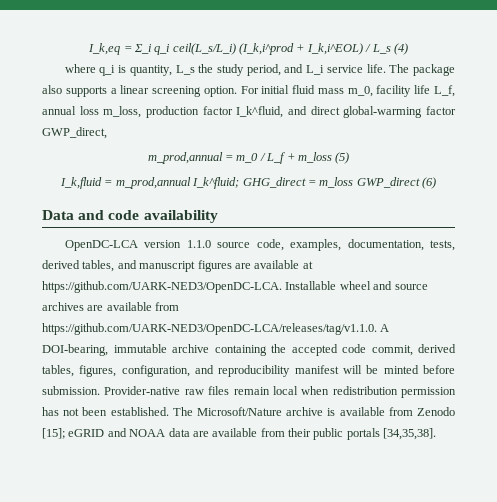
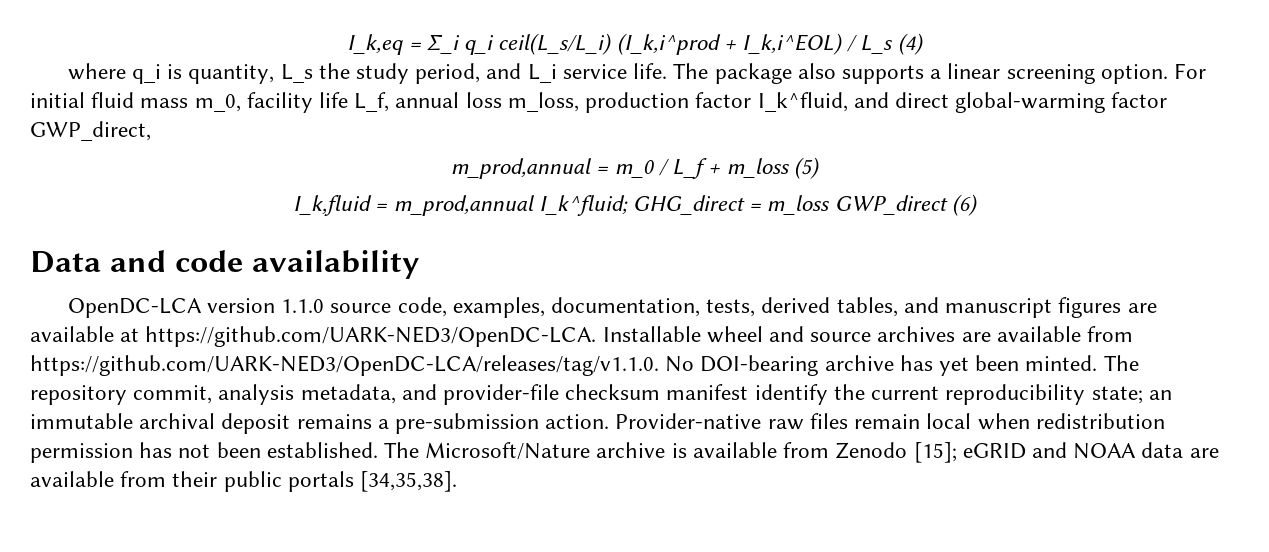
- OpenDC-LCA version 1.1.0 source code, examples, documentation, tests, derived tables, and manuscript figures are available at https://github.com/UARK-NED3/OpenDC-LCA. Installable wheel and source archives are available from https://github.com/UARK-NED3/OpenDC-LCA/releases/tag/v1.1.0. A DOI-bearing, immutable archive containing the accepted code commit, derived tables, figures, configuration, and reproducibility manifest will be minted before submission.
+ OpenDC-LCA version 1.1.0 source code, examples, documentation, tests, derived tables, and manuscript figures are available at https://github.com/UARK-NED3/OpenDC-LCA. Installable wheel and source archives are available from https://github.com/UARK-NED3/OpenDC-LCA/releases/tag/v1.1.0. No DOI-bearing archive has yet been minted. The repository commit, analysis metadata, and provider-file checksum manifest identify the current reproducibility state; an immutable archival deposit remains a pre-submission action.

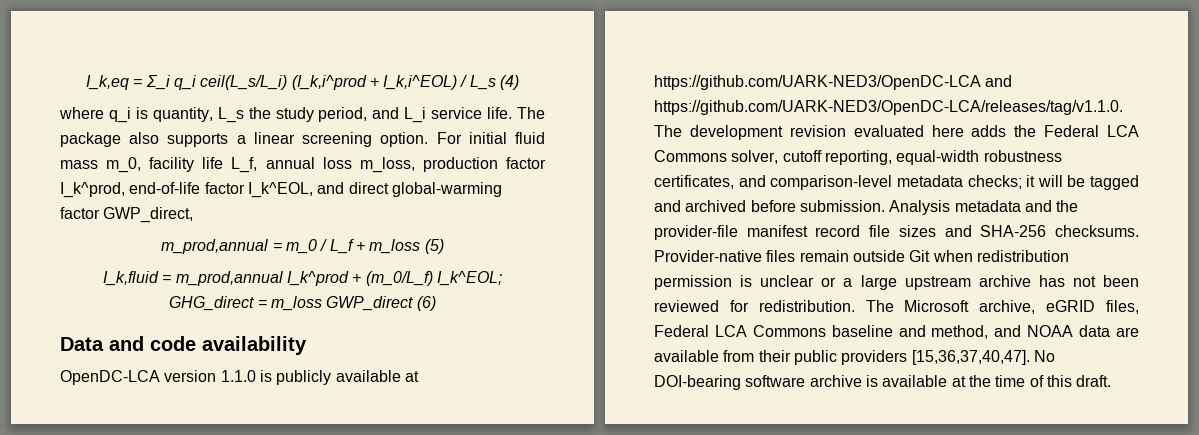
- For initial fluid mass m_0, facility life L_f, annual loss m_loss, production factor I_k^fluid, and direct global-warming factor GWP_direct,
+ For initial fluid mass m_0, facility life L_f, annual loss m_loss, production factor I_k^prod, end-of-life factor I_k^EOL, and direct global-warming factor GWP_direct,
- I_k,fluid = m_prod,annual I_k^fluid; GHG_direct = m_loss GWP_direct (6)
+ I_k,fluid = m_prod,annual I_k^prod + (m_0/L_f) I_k^EOL; GHG_direct = m_loss GWP_direct (6)
- OpenDC-LCA version 1.1.0 source code, examples, documentation, tests, derived tables, and manuscript figures are available at https://github.com/UARK-NED3/OpenDC-LCA. Installable wheel and source archives are available from https://github.com/UARK-NED3/OpenDC-LCA/releases/tag/v1.1.0. No DOI-bearing archive has yet been minted. The repository commit, analysis metadata, and provider-file checksum manifest identify the current reproducibility state; an immutable archival deposit remains a pre-submission action. Provider-native raw files remain local when redistribution permission has not been established. The Microsoft/Nature archive is available from Zenodo [15]; eGRID and NOAA data are available from their public portals [34,35,38].
+ OpenDC-LCA version 1.1.0 is publicly available at https://github.com/UARK-NED3/OpenDC-LCA and https://github.com/UARK-NED3/OpenDC-LCA/releases/tag/v1.1.0. The development revision evaluated here adds the Federal LCA Commons solver, cutoff reporting, equal-width robustness certificates, and comparison-level metadata checks; it will be tagged and archived before submission. Analysis metadata and the provider-file manifest record file sizes and SHA-256 checksums. Provider-native files remain outside Git when redistribution permission is unclear or a large upstream archive has not been reviewed for redistribution. The Microsoft archive, eGRID files, Federal LCA Commons baseline and method, and NOAA data are available from their public providers [15,36,37,40,47]. No DOI-bearing software archive is available at the time of this draft.

